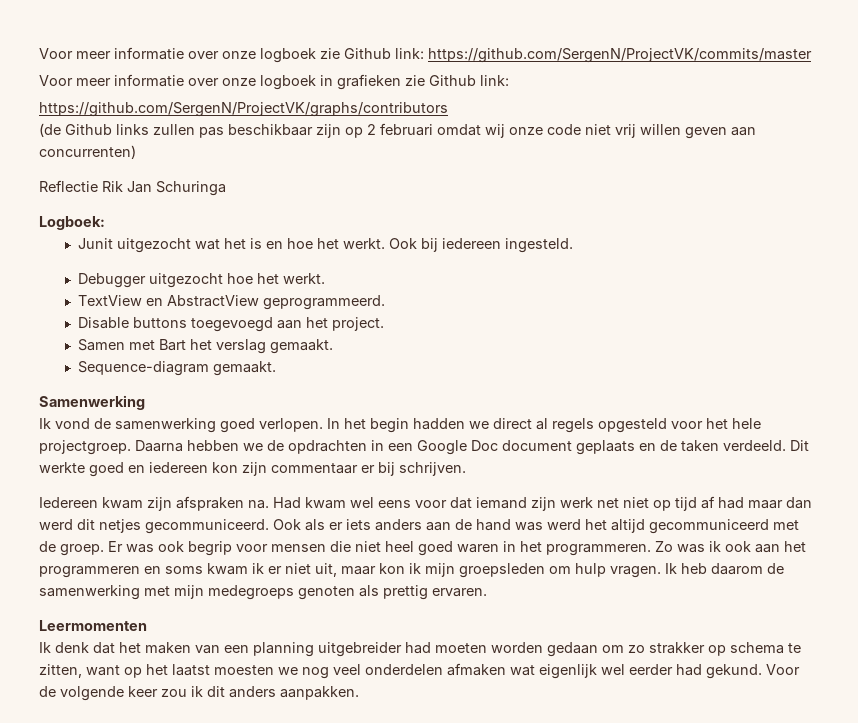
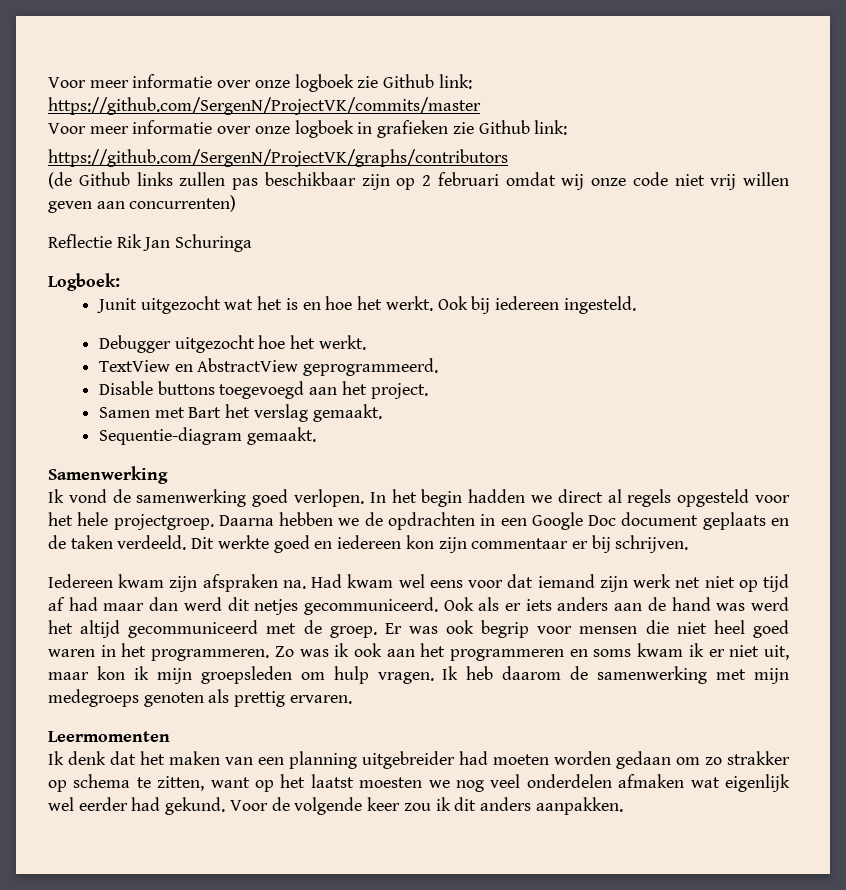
- Sequence-diagram gemaakt.
+ Sequentie-diagram gemaakt.

